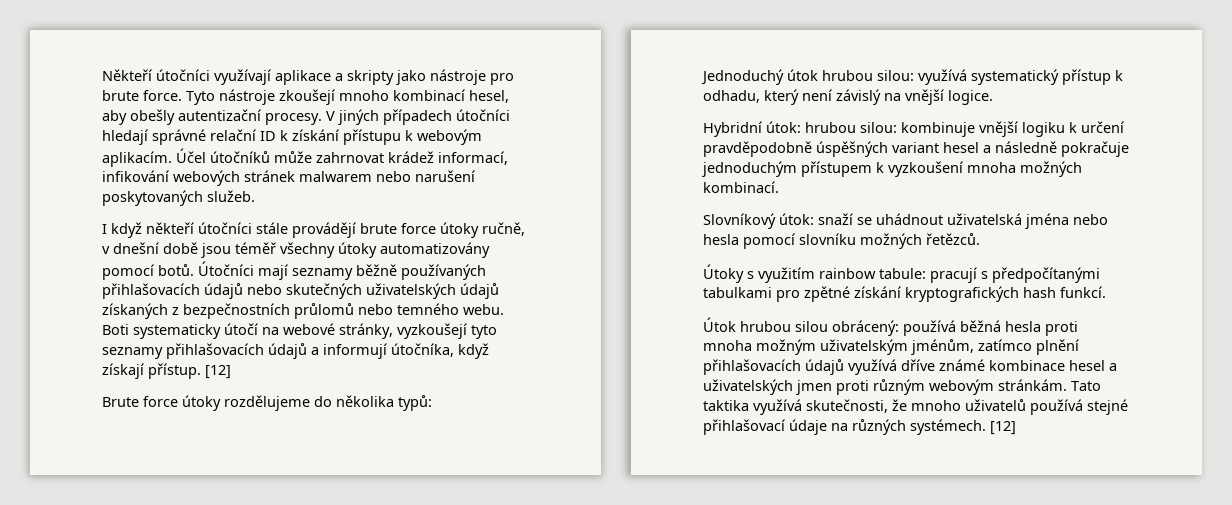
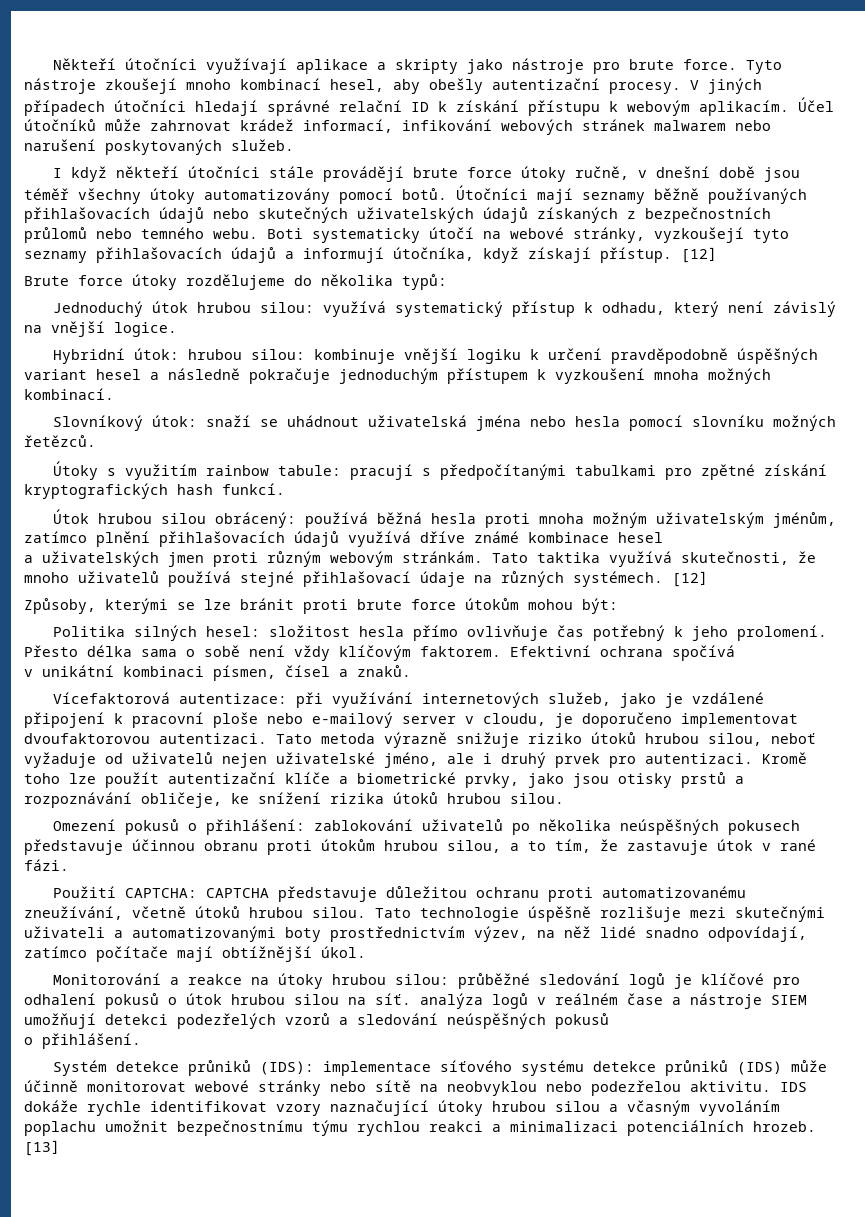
- Útok hrubou silou obrácený: používá běžná hesla proti mnoha možným uživatelským jménům, zatímco plnění přihlašovacích údajů využívá dříve známé kombinace hesel a uživatelských jmen proti různým webovým stránkám.
+ Útok hrubou silou obrácený: používá běžná hesla proti mnoha možným uživatelským jménům, zatímco plnění přihlašovacích údajů využívá dříve známé kombinace hesel
+ a uživatelských jmen proti různým webovým stránkám.
+ Způsoby, kterými se lze bránit proti brute force útokům mohou být:
+ Politika silných hesel: složitost hesla přímo ovlivňuje čas potřebný k jeho prolomení. Přesto délka sama o sobě není vždy klíčovým faktorem. Efektivní ochrana spočívá
+ v unikátní kombinaci písmen, čísel a znaků.
+ Vícefaktorová autentizace: při využívání internetových služeb, jako je vzdálené připojení k pracovní ploše nebo e-mailový server v cloudu, je doporučeno implementovat dvoufaktorovou autentizaci. Tato metoda výrazně snižuje riziko útoků hrubou silou, neboť vyžaduje od uživatelů nejen uživatelské jméno, ale i druhý prvek pro autentizaci. Kromě toho lze použít autentizační klíče a biometrické prvky, jako jsou otisky prstů a rozpoznávání obličeje, ke snížení rizika útoků hrubou silou.
+ Omezení pokusů o přihlášení: zablokování uživatelů po několika neúspěšných pokusech představuje účinnou obranu proti útokům hrubou silou, a to tím, že zastavuje útok v rané fázi.
+ Použití CAPTCHA: CAPTCHA představuje důležitou ochranu proti automatizovanému zneužívání, včetně útoků hrubou silou. Tato technologie úspěšně rozlišuje mezi skutečnými uživateli a automatizovanými boty prostřednictvím výzev, na něž lidé snadno odpovídají, zatímco počítače mají obtížnější úkol.
+ Monitorování a reakce na útoky hrubou silou: průběžné sledování logů je klíčové pro odhalení pokusů o útok hrubou silou na síť. analýza logů v reálném čase a nástroje SIEM umožňují detekci podezřelých vzorů a sledování neúspěšných pokusů
+ o přihlášení.
+ Systém detekce průniků (IDS): implementace síťového systému detekce průniků (IDS) může účinně monitorovat webové stránky nebo sítě na neobvyklou nebo podezřelou aktivitu. IDS dokáže rychle identifikovat vzory naznačující útoky hrubou silou a včasným vyvoláním poplachu umožnit bezpečnostnímu týmu rychlou reakci a minimalizaci potenciálních hrozeb. [13]

